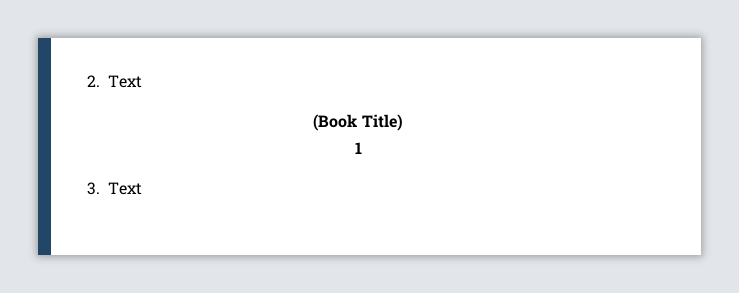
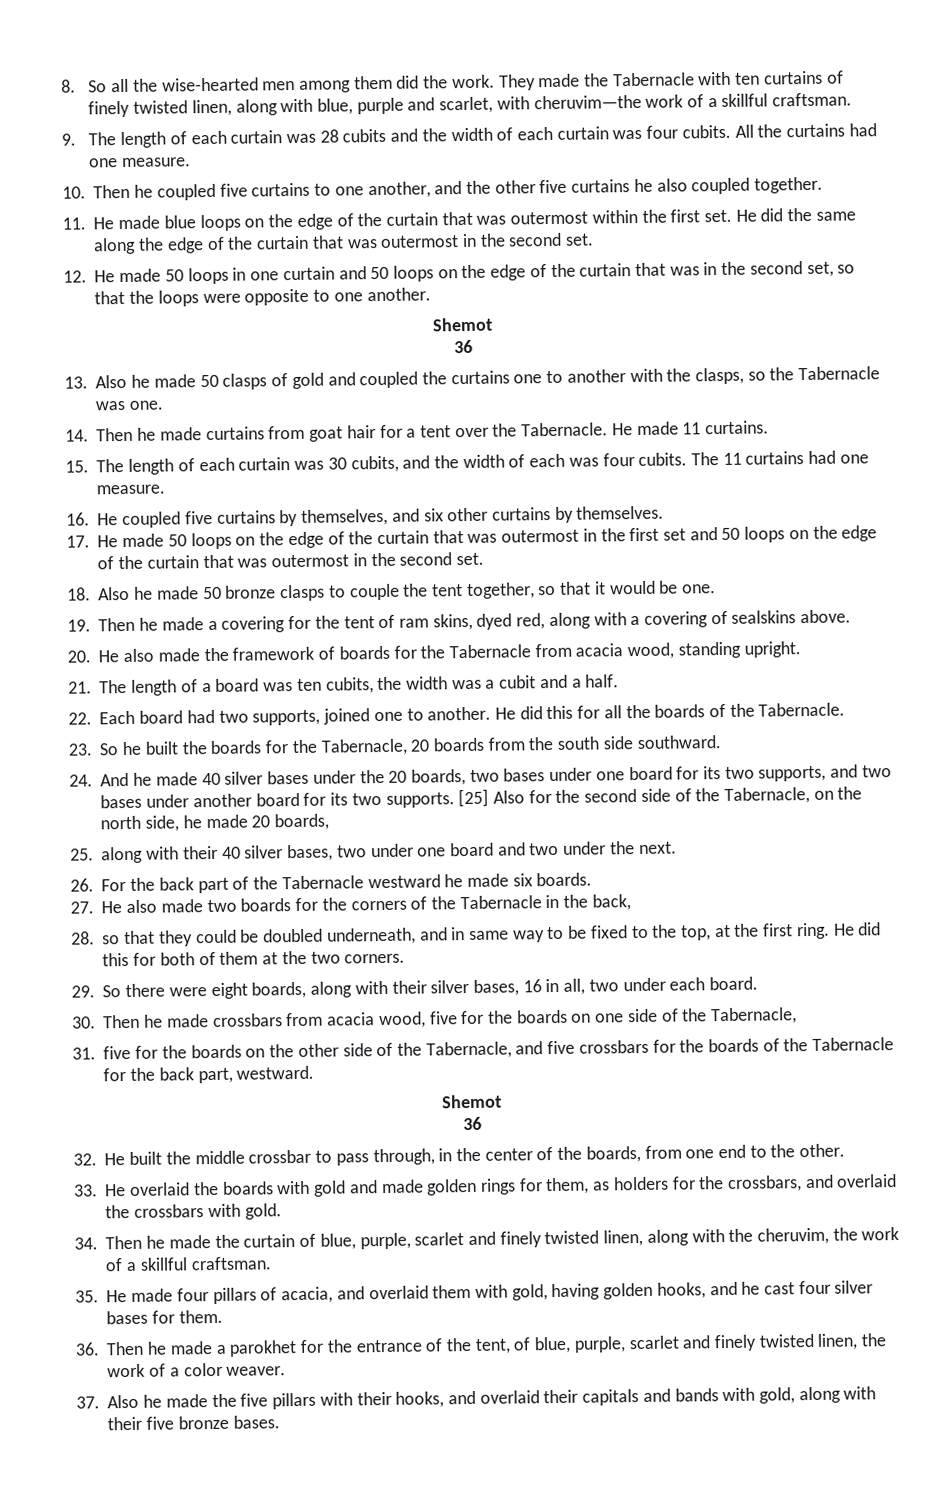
- 2. Text
- (Book Title)
- 1
- 3. Text
+ 8. So all the wise-hearted men among them did the work. They made the Tabernacle with ten curtains of finely twisted linen, along with blue, purple and scarlet, with cheruvim—the work of a skillful craftsman.
+ 9. The length of each curtain was 28 cubits and the width of each curtain was four cubits. All the curtains had one measure.
+ 10. Then he coupled five curtains to one another, and the other five curtains he also coupled together.
+ 11. He made blue loops on the edge of the curtain that was outermost within the first set. He did the same along the edge of the curtain that was outermost in the second set.
+ 12. He made 50 loops in one curtain and 50 loops on the edge of the curtain that was in the second set, so that the loops were opposite to one another.
+ Shemot
+ 36
+ 13. Also he made 50 clasps of gold and coupled the curtains one to another with the clasps, so the Tabernacle was one.
+ 14. Then he made curtains from goat hair for a tent over the Tabernacle. He made 11 curtains.
+ 15. The length of each curtain was 30 cubits, and the width of each was four cubits. The 11 curtains had one measure.
+ 16. He coupled five curtains by themselves, and six other curtains by themselves.
+ 17. He made 50 loops on the edge of the curtain that was outermost in the first set and 50 loops on the edge of the curtain that was outermost in the second set.
+ 18. Also he made 50 bronze clasps to couple the tent together, so that it would be one.
+ 19. Then he made a covering for the tent of ram skins, dyed red, along with a covering of sealskins above.
+ 20. He also made the framework of boards for the Tabernacle from acacia wood, standing upright.
+ 21. The length of a board was ten cubits, the width was a cubit and a half.
+ 22. Each board had two supports, joined one to another. He did this for all the boards of the Tabernacle.
+ 23. So he built the boards for the Tabernacle, 20 boards from the south side southward.
+ 24. And he made 40 silver bases under the 20 boards, two bases under one board for its two supports, and two bases under another board for its two supports. [25] Also for the second side of the Tabernacle, on the north side, he made 20 boards,
+ 25. along with their 40 silver bases, two under one board and two under the next.
+ 26. For the back part of the Tabernacle westward he made six boards.
+ 27. He also made two boards for the corners of the Tabernacle in the back,
+ 28. so that they could be doubled underneath, and in same way to be fixed to the top, at the first ring. He did this for both of them at the two corners.
+ 29. So there were eight boards, along with their silver bases, 16 in all, two under each board.
+ 30. Then he made crossbars from acacia wood, five for the boards on one side of the Tabernacle,
+ 31. five for the boards on the other side of the Tabernacle, and five crossbars for the boards of the Tabernacle for the back part, westward.
+ Shemot
+ 36
+ 32. He built the middle crossbar to pass through, in the center of the boards, from one end to the other.
+ 33. He overlaid the boards with gold and made golden rings for them, as holders for the crossbars, and overlaid the crossbars with gold.
+ 34. Then he made the curtain of blue, purple, scarlet and finely twisted linen, along with the cheruvim, the work of a skillful craftsman.
+ 35. He made four pillars of acacia, and overlaid them with gold, having golden hooks, and he cast four silver bases for them.
+ 36. Then he made a parokhet for the entrance of the tent, of blue, purple, scarlet and finely twisted linen, the work of a color weaver.
+ 37. Also he made the five pillars with their hooks, and overlaid their capitals and bands with gold, along with their five bronze bases.

